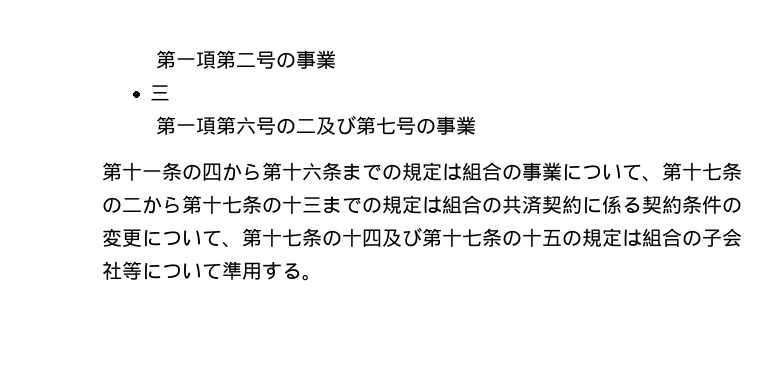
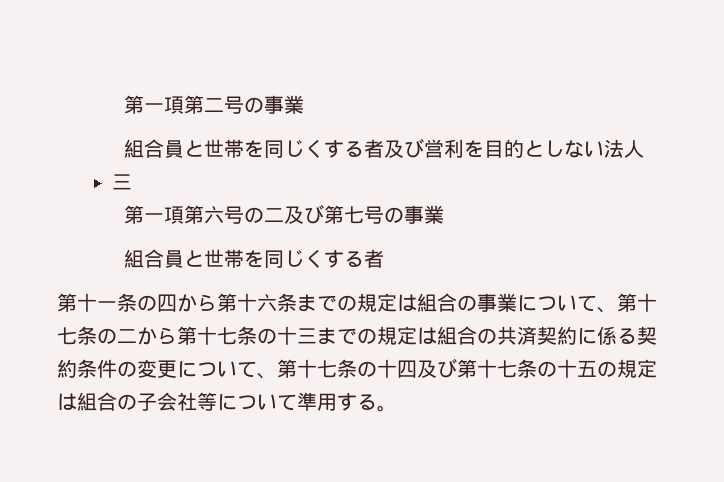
+ 組合員と世帯を同じくする者及び営利を目的としない法人
  第一項第六号の二及び第七号の事業
+ 組合員と世帯を同じくする者

